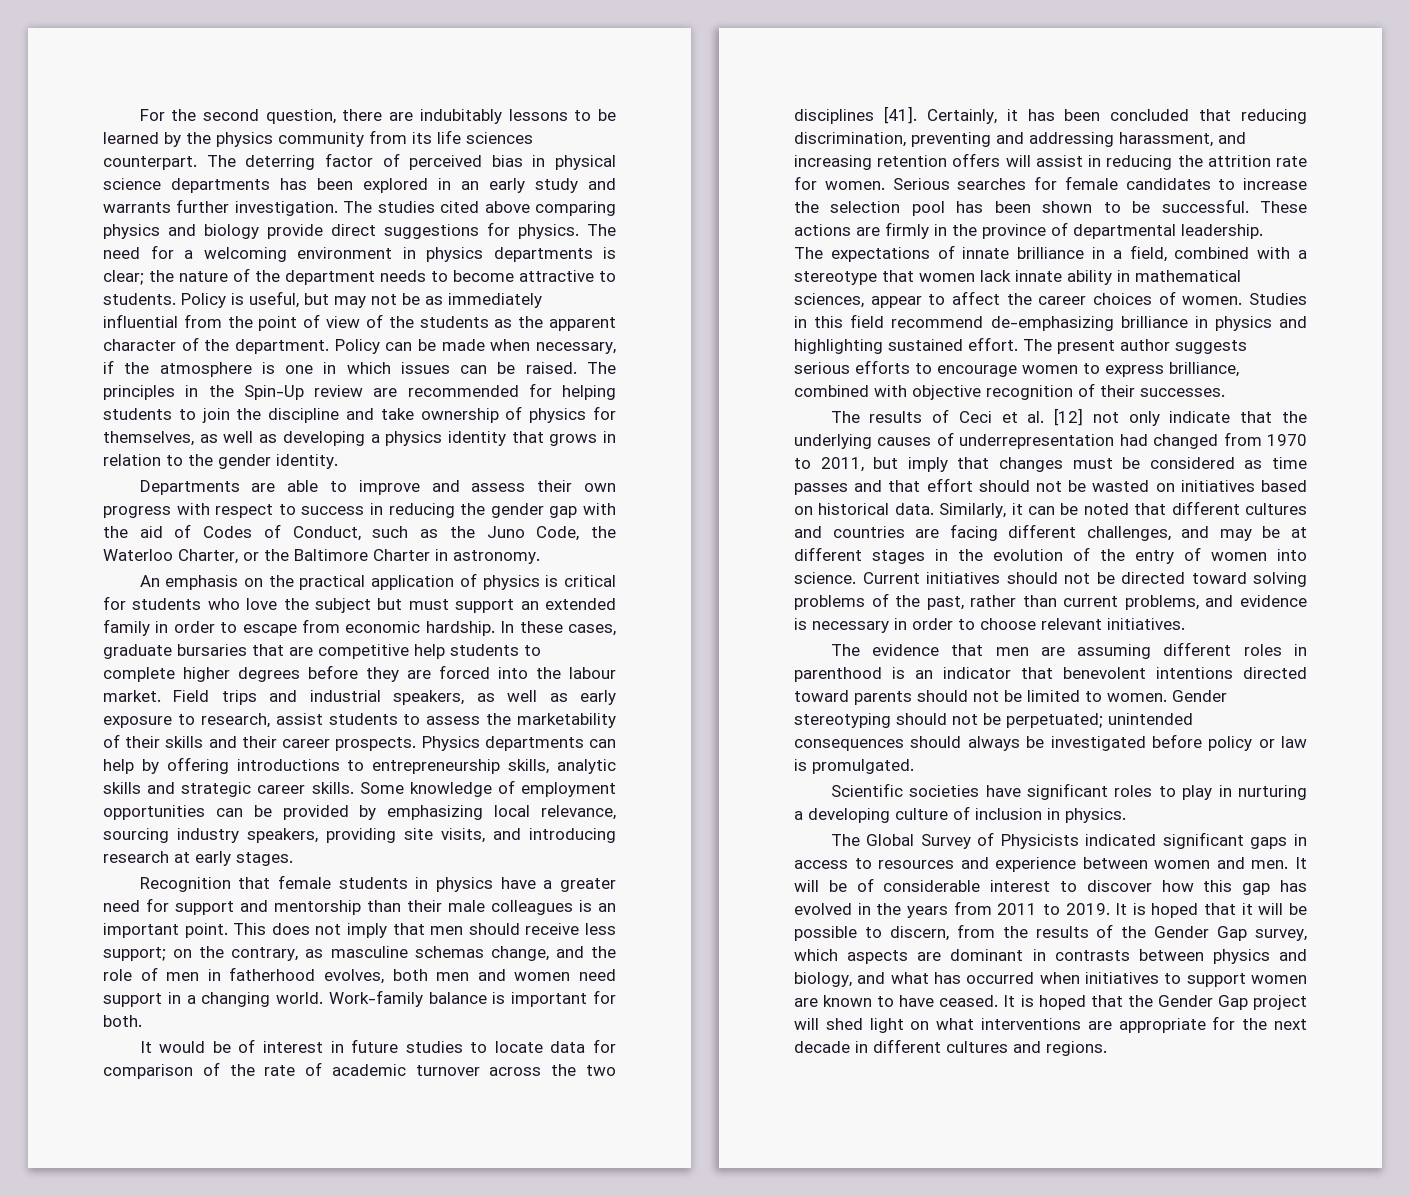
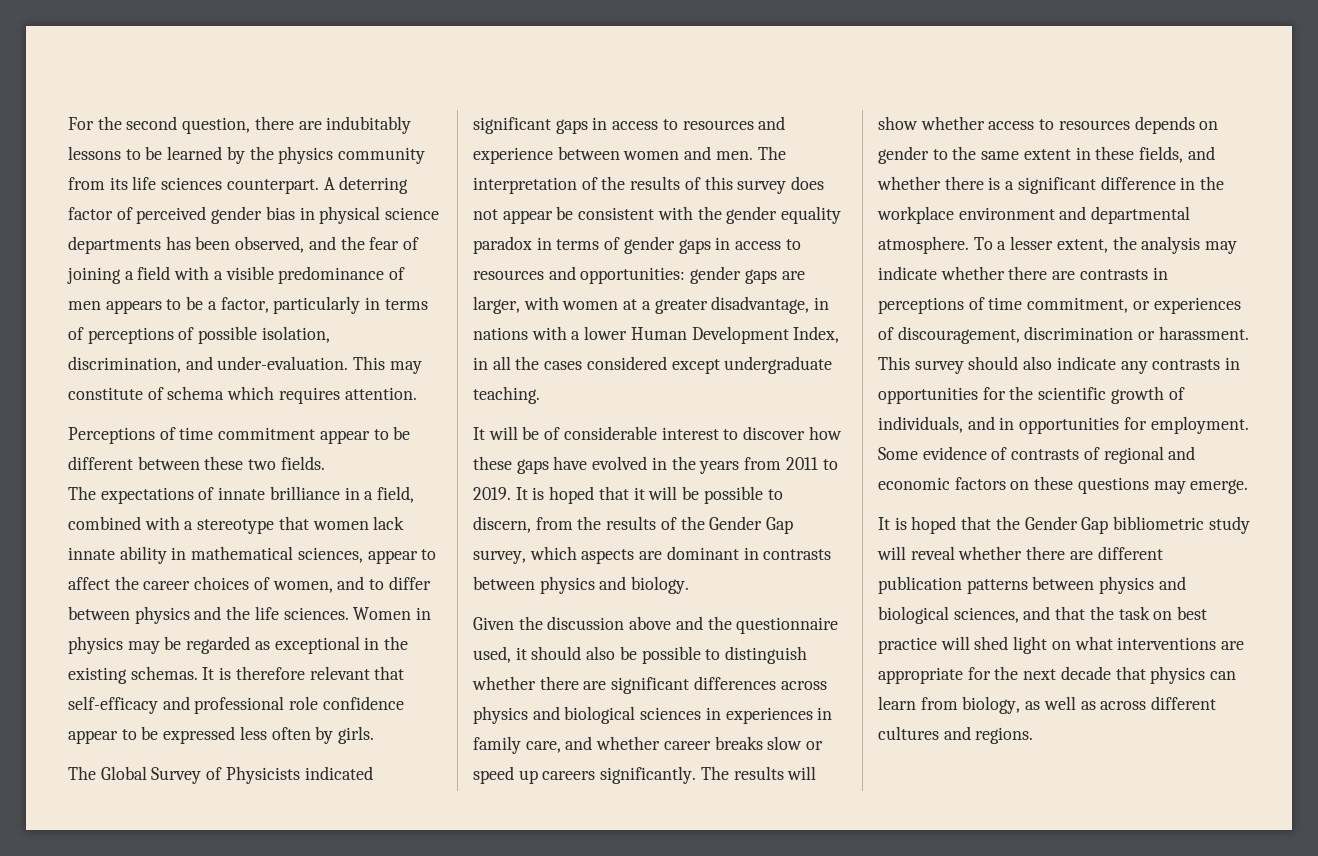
- The deterring factor of perceived bias in physical science departments has been explored in an early study and warrants further investigation. The studies cited above comparing physics and biology provide direct suggestions for physics. The need for a welcoming environment in physics departments is clear; the nature of the department needs to become attractive to students. Policy is useful, but may not be as immediately influential from the point of view of the students as the apparent character of the department. Policy can be made when necessary, if the atmosphere is one in which issues can be raised. The principles in the Spin-Up review are recommended for helping students to join the discipline and take ownership of physics for themselves, as well as developing a physics identity that grows in relation to the gender identity.
- Departments are able to improve and assess their own progress with respect to success in reducing the gender gap with the aid of Codes of Conduct, such as the Juno Code, the Waterloo Charter, or the Baltimore Charter in astronomy.
- An emphasis on the practical application of physics is critical for students who love the subject but must support an extended family in order to escape from economic hardship. In these cases, graduate bursaries that are competitive help students to complete higher degrees before they are forced into the labour market. Field trips and industrial speakers, as well as early exposure to research, assist students to assess the marketability of their skills and their career prospects. Physics departments can help by offering introductions to entrepreneurship skills, analytic skills and strategic career skills. Some knowledge of employment opportunities can be provided by emphasizing local relevance, sourcing industry speakers, providing site visits, and introducing research at early stages.
- Recognition that female students in physics have a greater need for support and mentorship than their male colleagues is an important point. This does not imply that men should receive less support; on the contrary, as masculine schemas change, and the role of men in fatherhood evolves, both men and women need support in a changing world. Work-family balance is important for both.
- It would be of interest in future studies to locate data for comparison of the rate of academic turnover across the two disciplines [41]. Certainly, it has been concluded that reducing discrimination, preventing and addressing harassment, and increasing retention offers will assist in reducing the attrition rate for women. Serious searches for female candidates to increase the selection pool has been shown to be successful. These actions are firmly in the province of departmental leadership.
+ A deterring factor of perceived gender bias in physical science departments has been observed, and the fear of joining a field with a visible predominance of men appears to be a factor, particularly in terms of perceptions of possible isolation, discrimination, and under-evaluation. This may constitute of schema which requires attention.
+ Perceptions of time commitment appear to be different between these two fields.
- The expectations of innate brilliance in a field, combined with a stereotype that women lack innate ability in mathematical sciences, appear to affect the career choices of women. Studies in this field recommend de-emphasizing brilliance in physics and highlighting sustained effort. The present author suggests serious efforts to encourage women to express brilliance, combined with objective recognition of their successes.
- The results of Ceci et al. [12] not only indicate that the underlying causes of underrepresentation had changed from 1970 to 2011, but imply that changes must be considered as time passes and that effort should not be wasted on initiatives based on historical data. Similarly, it can be noted that different cultures and countries are facing different challenges, and may be at different stages in the evolution of the entry of women into science. Current initiatives should not be directed toward solving problems of the past, rather than current problems, and evidence is necessary in order to choose relevant initiatives.
- The evidence that men are assuming different roles in parenthood is an indicator that benevolent intentions directed toward parents should not be limited to women. Gender stereotyping should not be perpetuated; unintended consequences should always be investigated before policy or law is promulgated.
- Scientific societies have significant roles to play in nurturing a developing culture of inclusion in physics.
+ The expectations of innate brilliance in a field, combined with a stereotype that women lack innate ability in mathematical sciences, appear to affect the career choices of women, and to differ between physics and the life sciences. Women in physics may be regarded as exceptional in the existing schemas. It is therefore relevant that self-efficacy and professional role confidence appear to be expressed less often by girls.
- The Global Survey of Physicists indicated significant gaps in access to resources and experience between women and men. It will be of considerable interest to discover how this gap has evolved in the years from 2011 to 2019.
+ The Global Survey of Physicists indicated significant gaps in access to resources and experience between women and men. The interpretation of the results of this survey does not appear be consistent with the gender equality paradox in terms of gender gaps in access to resources and opportunities: gender gaps are larger, with women at a greater disadvantage, in nations with a lower Human Development Index, in all the cases considered except undergraduate teaching.
+ It will be of considerable interest to discover how these gaps have evolved in the years from 2011 to 2019.
- It is hoped that it will be possible to discern, from the results of the Gender Gap survey, which aspects are dominant in contrasts between physics and biology, and what has occurred when initiatives to support women are known to have ceased. It is hoped that the Gender Gap project will shed light on what interventions are appropriate for the next decade in different cultures and regions.
+ It is hoped that it will be possible to discern, from the results of the Gender Gap survey, which aspects are dominant in contrasts between physics and biology.
+ Given the discussion above and the questionnaire used, it should also be possible to distinguish whether there are significant differences across physics and biological sciences in experiences in family care, and whether career breaks slow or speed up careers significantly. The results will show whether access to resources depends on gender to the same extent in these fields, and whether there is a significant difference in the workplace environment and departmental atmosphere. To a lesser extent, the analysis may indicate whether there are contrasts in perceptions of time commitment, or experiences of discouragement, discrimination or harassment. This survey should also indicate any contrasts in opportunities for the scientific growth of individuals, and in opportunities for employment. Some evidence of contrasts of regional and economic factors on these questions may emerge.
+ It is hoped that the Gender Gap bibliometric study will reveal whether there are different publication patterns between physics and biological sciences, and that the task on best practice will shed light on what interventions are appropriate for the next decade that physics can learn from biology, as well as across different cultures and regions.

